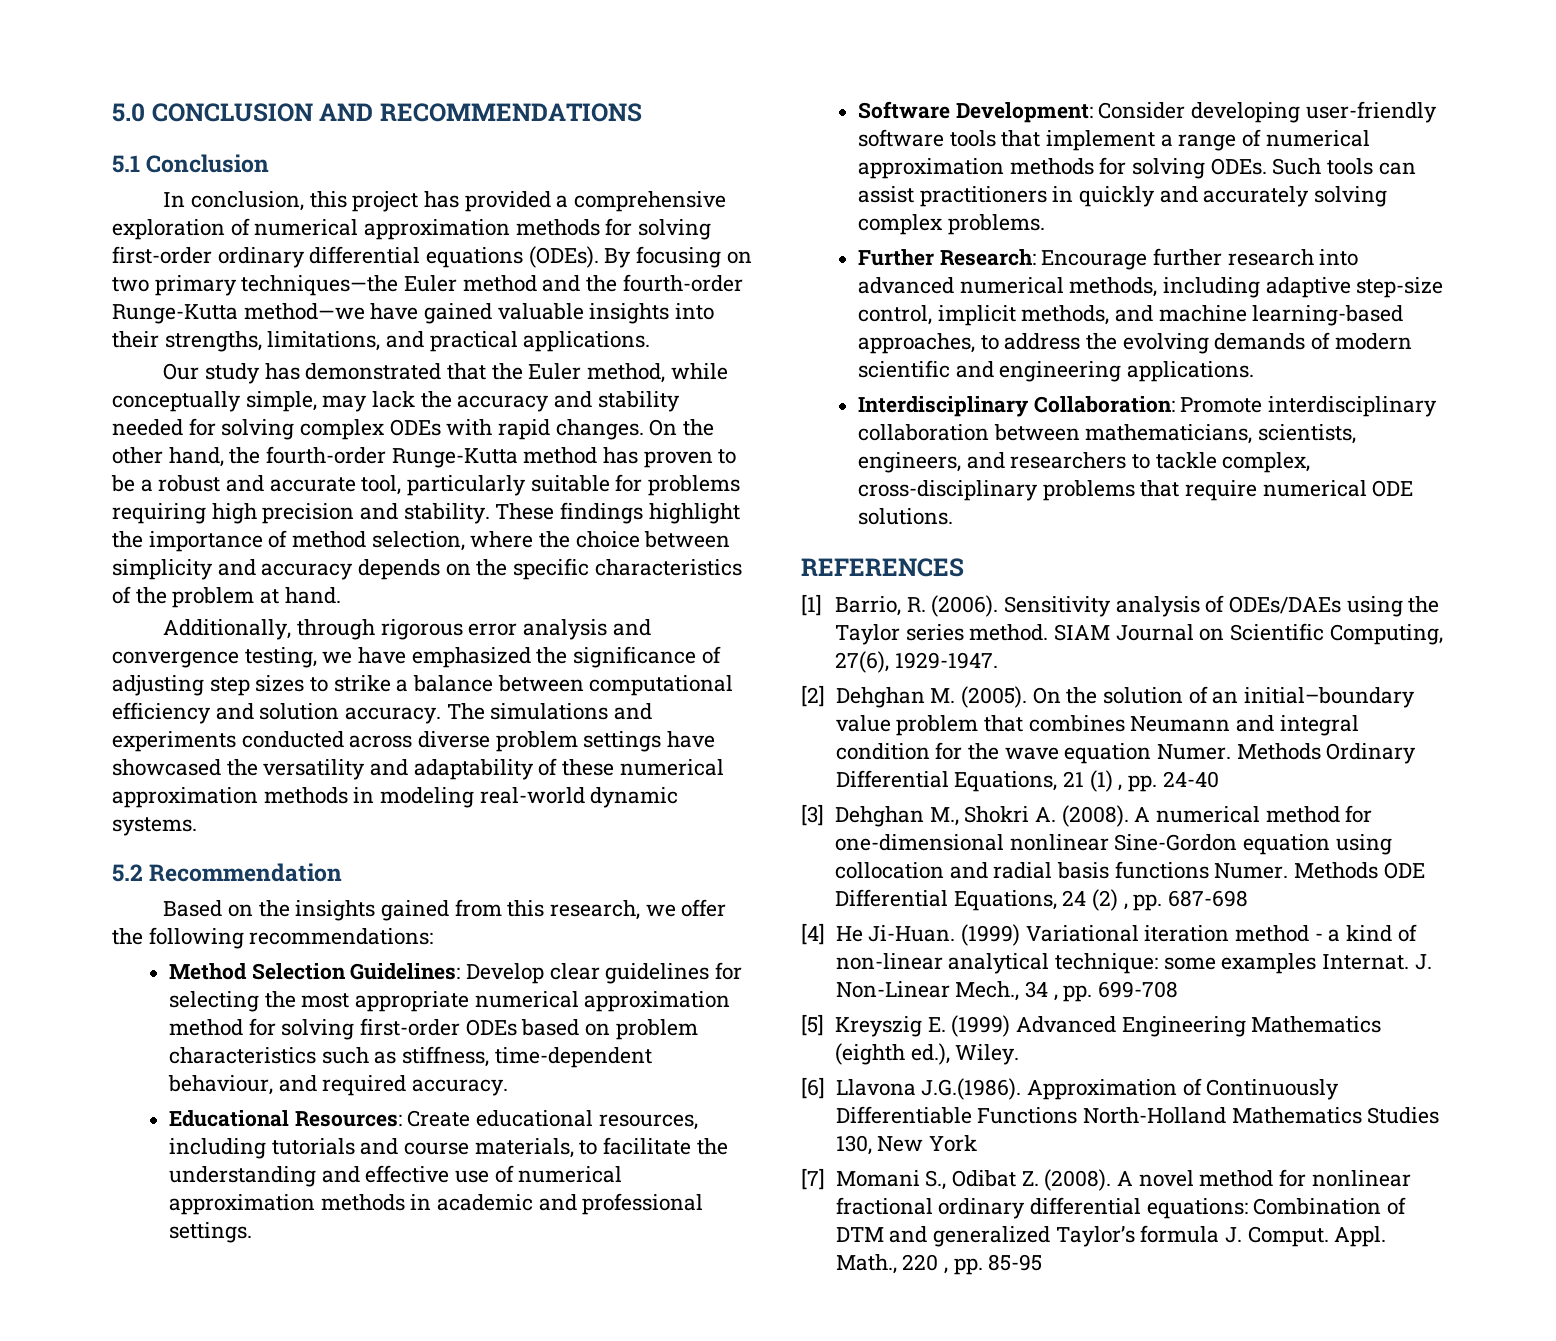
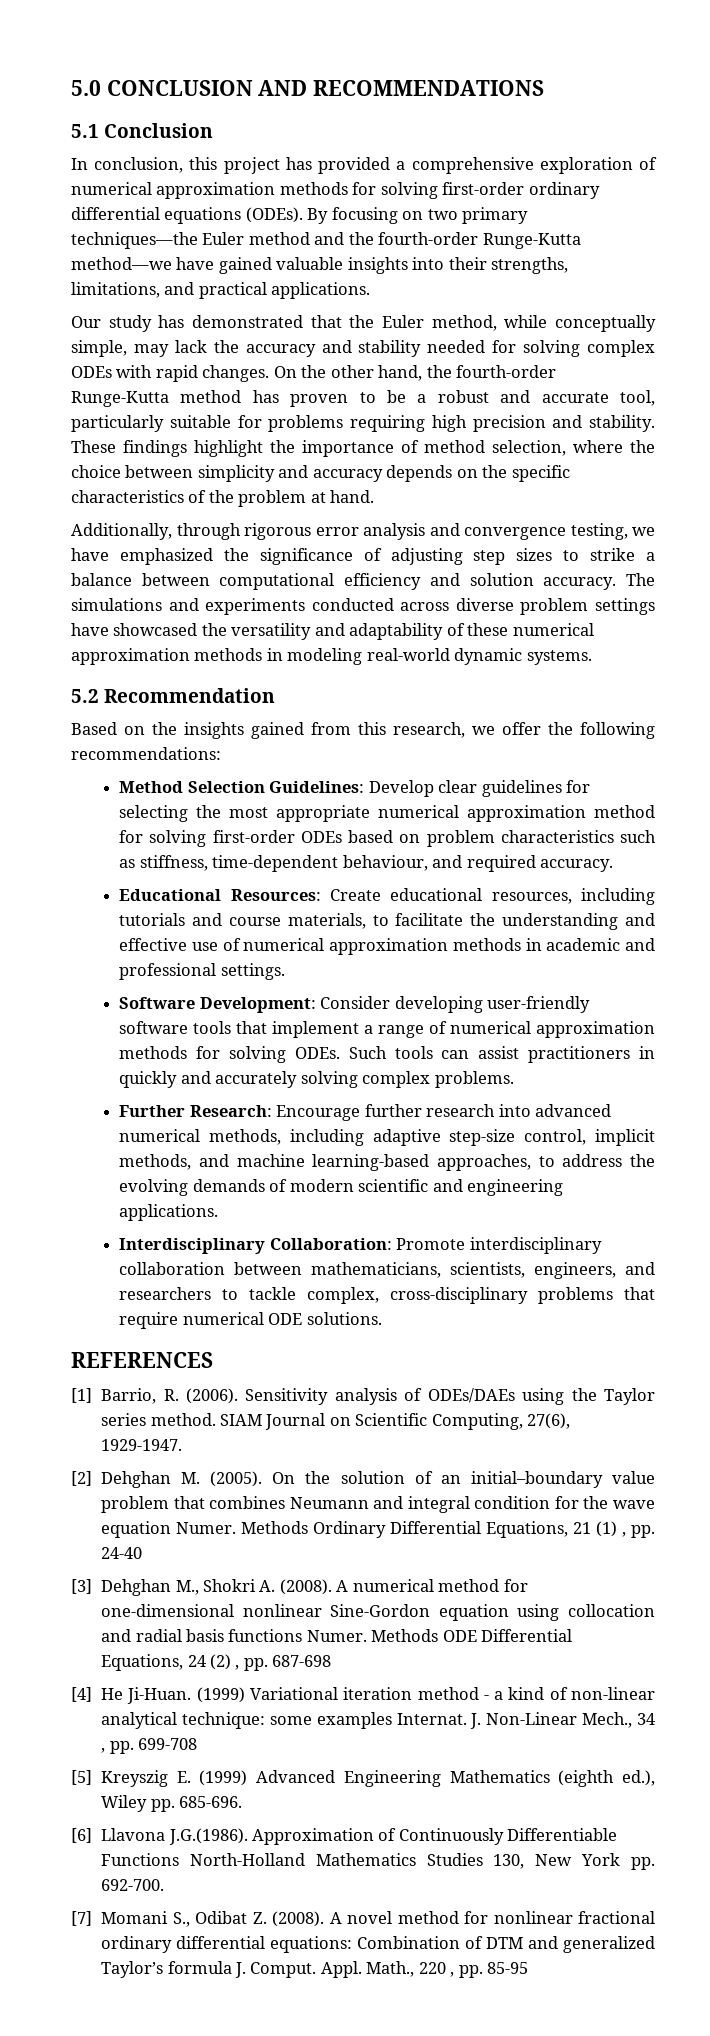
- [5] Kreyszig E. (1999) Advanced Engineering Mathematics (eighth ed.), Wiley.
+ [5] Kreyszig E. (1999) Advanced Engineering Mathematics (eighth ed.), Wiley pp. 685-696.
- [6] Llavona J.G.(1986). Approximation of Continuously Differentiable Functions North-Holland Mathematics Studies 130, New York
+ [6] Llavona J.G.(1986). Approximation of Continuously Differentiable Functions North-Holland Mathematics Studies 130, New York pp. 692-700.

